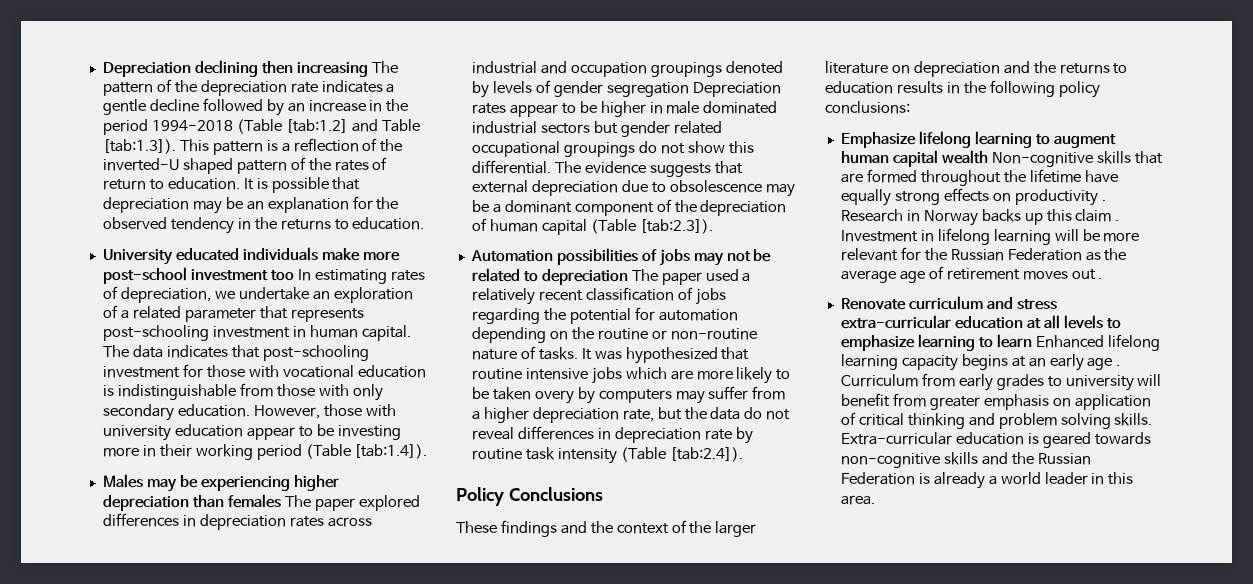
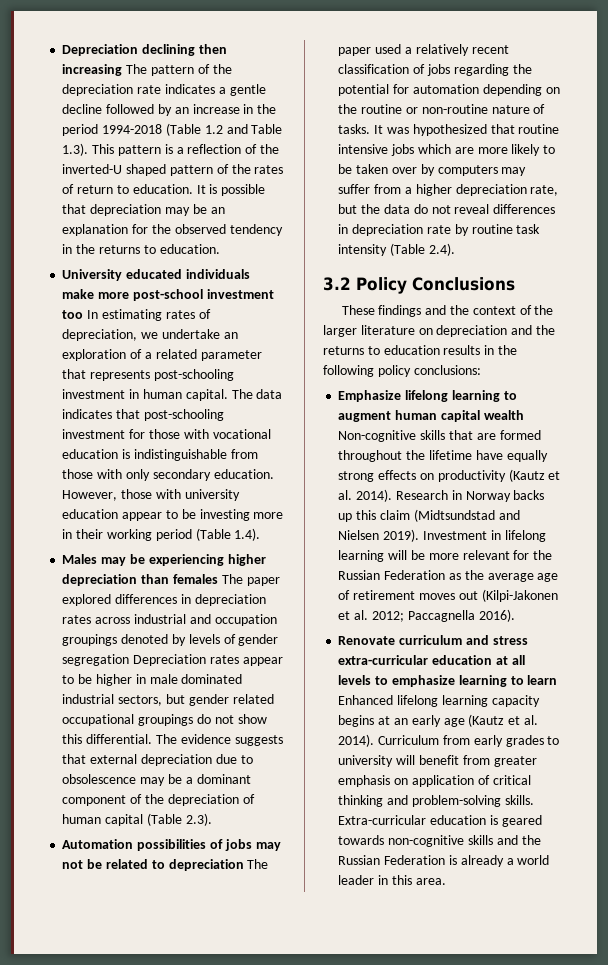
- Depreciation declining then increasing The pattern of the depreciation rate indicates a gentle decline followed by an increase in the period 1994-2018 (Table [tab:1.2] and Table [tab:1.3]). This pattern is a reflection of the inverted-U shaped pattern of the rates of return to education.
+ Depreciation declining then increasing The pattern of the depreciation rate indicates a gentle decline followed by an increase in the period 1994-2018 (Table 1.2 and Table 1.3). This pattern is a reflection of the inverted-U shaped pattern of the rates of return to education.
- However, those with university education appear to be investing more in their working period (Table [tab:1.4]).
+ However, those with university education appear to be investing more in their working period (Table 1.4).
- Males may be experiencing higher depreciation than females The paper explored differences in depreciation rates across industrial and occupation groupings denoted by levels of gender segregation Depreciation rates appear to be higher in male dominated industrial sectors but gender related occupational groupings do not show this differential.
+ Males may be experiencing higher depreciation than females The paper explored differences in depreciation rates across industrial and occupation groupings denoted by levels of gender segregation Depreciation rates appear to be higher in male dominated industrial sectors, but gender related occupational groupings do not show this differential.
- The evidence suggests that external depreciation due to obsolescence may be a dominant component of the depreciation of human capital (Table [tab:2.3]).
+ The evidence suggests that external depreciation due to obsolescence may be a dominant component of the depreciation of human capital (Table 2.3).
- It was hypothesized that routine intensive jobs which are more likely to be taken overy by computers may suffer from a higher depreciation rate, but the data do not reveal differences in depreciation rate by routine task intensity (Table [tab:2.4]).
- Policy Conclusions
+ It was hypothesized that routine intensive jobs which are more likely to be taken over by computers may suffer from a higher depreciation rate, but the data do not reveal differences in depreciation rate by routine task intensity (Table 2.4).
+ 3.2 Policy Conclusions
- Emphasize lifelong learning to augment human capital wealth Non-cognitive skills that are formed throughout the lifetime have equally strong effects on productivity .
+ Emphasize lifelong learning to augment human capital wealth Non-cognitive skills that are formed throughout the lifetime have equally strong effects on productivity (Kautz et al. 2014).
- Research in Norway backs up this claim .
+ Research in Norway backs up this claim (Midtsundstad and Nielsen 2019).
- Investment in lifelong learning will be more relevant for the Russian Federation as the average age of retirement moves out .
+ Investment in lifelong learning will be more relevant for the Russian Federation as the average age of retirement moves out (Kilpi-Jakonen et al. 2012; Paccagnella 2016).
- Renovate curriculum and stress extra-curricular education at all levels to emphasize learning to learn Enhanced lifelong learning capacity begins at an early age .
+ Renovate curriculum and stress extra-curricular education at all levels to emphasize learning to learn Enhanced lifelong learning capacity begins at an early age (Kautz et al. 2014).
- Curriculum from early grades to university will benefit from greater emphasis on application of critical thinking and problem solving skills.
+ Curriculum from early grades to university will benefit from greater emphasis on application of critical thinking and problem-solving skills.

